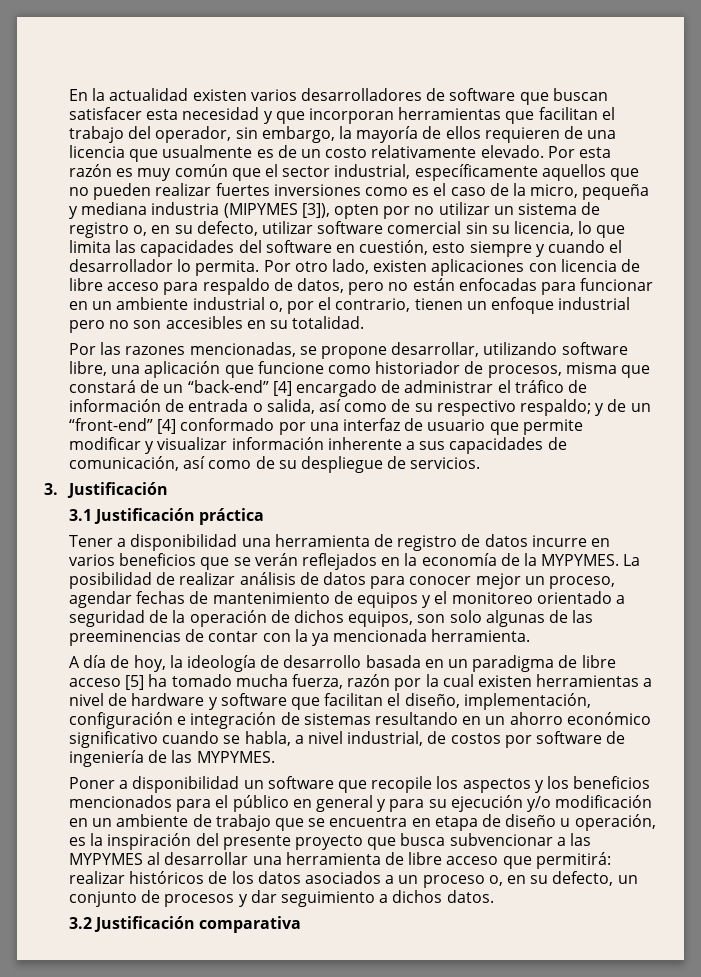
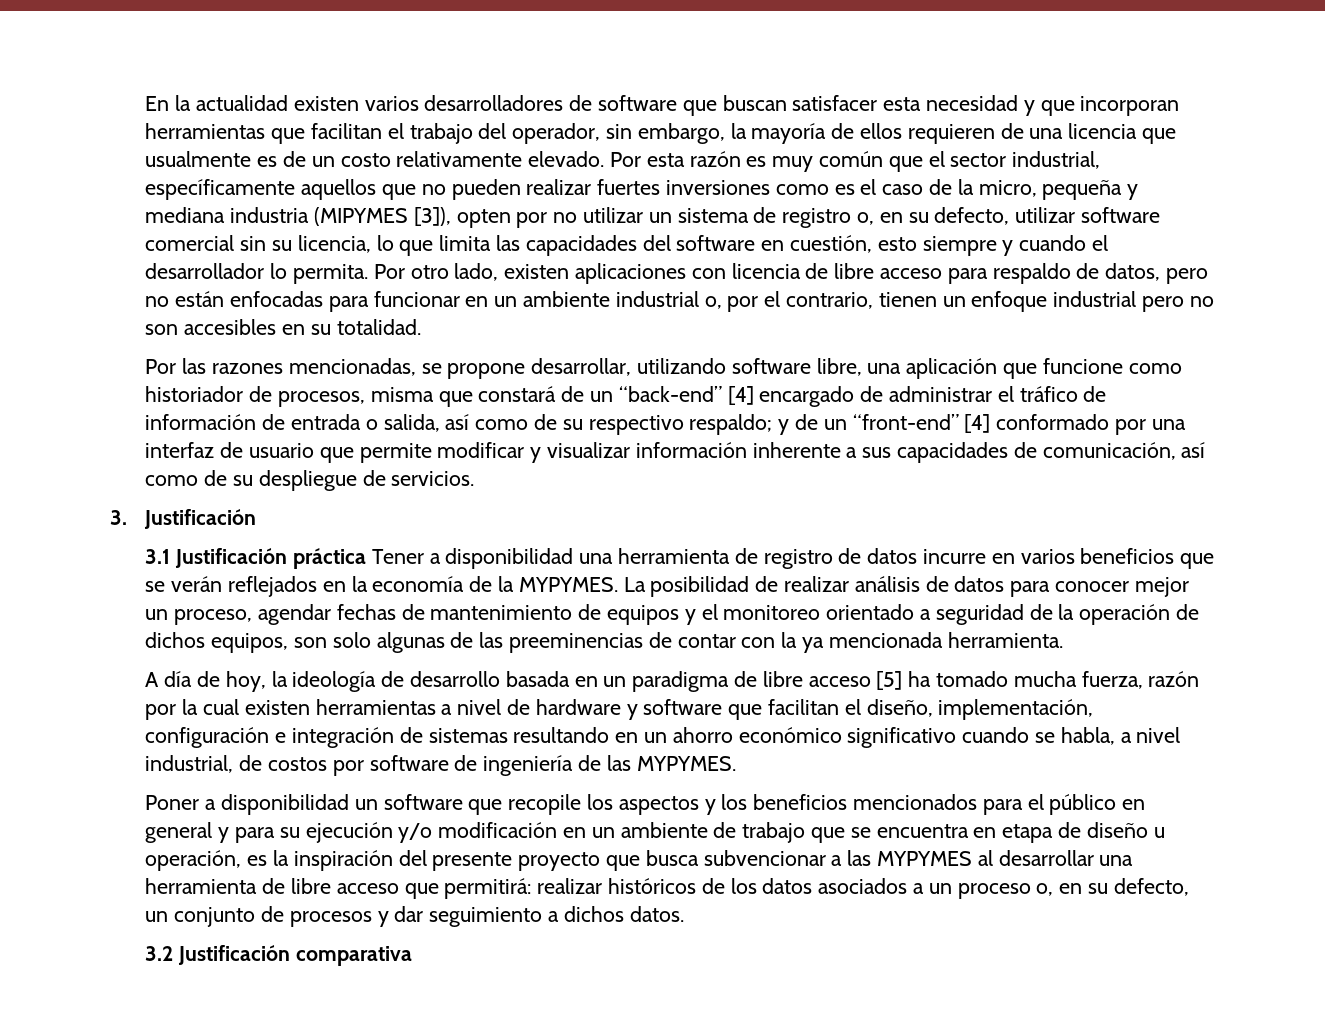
- 3.1 Justificación práctica
- Tener a disponibilidad una herramienta de registro de datos incurre en varios beneficios que se verán reflejados en la economía de la MYPYMES.
+ 3.1 Justificación práctica Tener a disponibilidad una herramienta de registro de datos incurre en varios beneficios que se verán reflejados en la economía de la MYPYMES.

